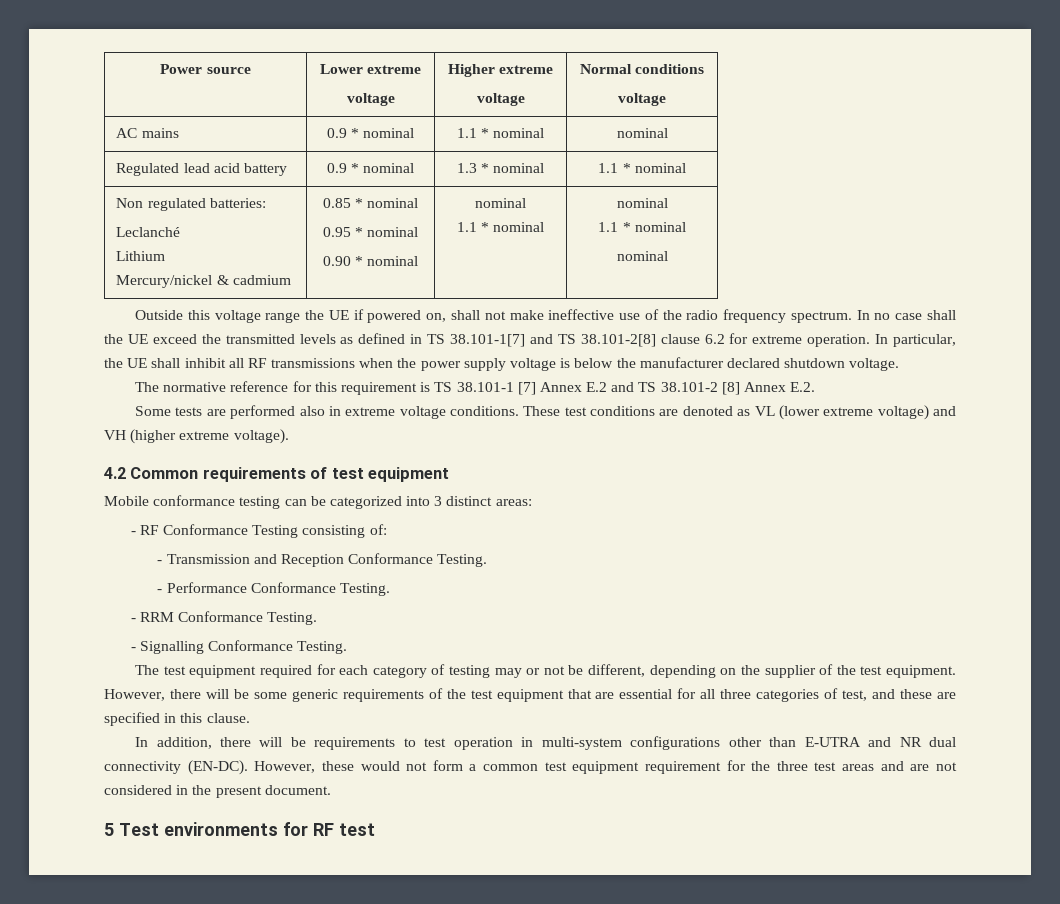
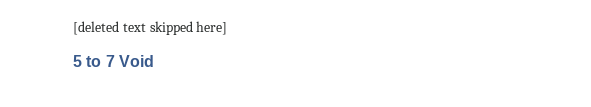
- Power source | Lower extreme
- voltage | Higher extreme
- voltage | Normal conditions
- voltage
- AC mains | 0.9 * nominal | 1.1 * nominal | nominal
- Regulated lead acid battery | 0.9 * nominal | 1.3 * nominal | 1.1 * nominal
- Non regulated batteries:
- Leclanché
- Lithium
- Mercury/nickel & cadmium | 0.85 * nominal
- 0.95 * nominal
- 0.90 * nominal | nominal
- 1.1 * nominal | nominal
- 1.1 * nominal
- nominal
- Outside this voltage range the UE if powered on, shall not make ineffective use of the radio frequency spectrum. In no case shall the UE exceed the transmitted levels as defined in TS 38.101-1[7] and TS 38.101-2[8] clause 6.2 for extreme operation. In particular, the UE shall inhibit all RF transmissions when the power supply voltage is below the manufacturer declared shutdown voltage.
- The normative reference for this requirement is TS 38.101-1 [7] Annex E.2 and TS 38.101-2 [8] Annex E.2.
- Some tests are performed also in extreme voltage conditions. These test conditions are denoted as VL (lower extreme voltage) and VH (higher extreme voltage).
- 4.2 Common requirements of test equipment
- Mobile conformance testing can be categorized into 3 distinct areas:
- - RF Conformance Testing consisting of:
- - Transmission and Reception Conformance Testing.
- - Performance Conformance Testing.
- - RRM Conformance Testing.
- - Signalling Conformance Testing.
- The test equipment required for each category of testing may or not be different, depending on the supplier of the test equipment. However, there will be some generic requirements of the test equipment that are essential for all three categories of test, and these are specified in this clause.
- In addition, there will be requirements to test operation in multi-system configurations other than E-UTRA and NR dual connectivity (EN-DC). However, these would not form a common test equipment requirement for the three test areas and are not considered in the present document.
- 5 Test environments for RF test
+ [deleted text skipped here]
+ 5 to 7 Void

